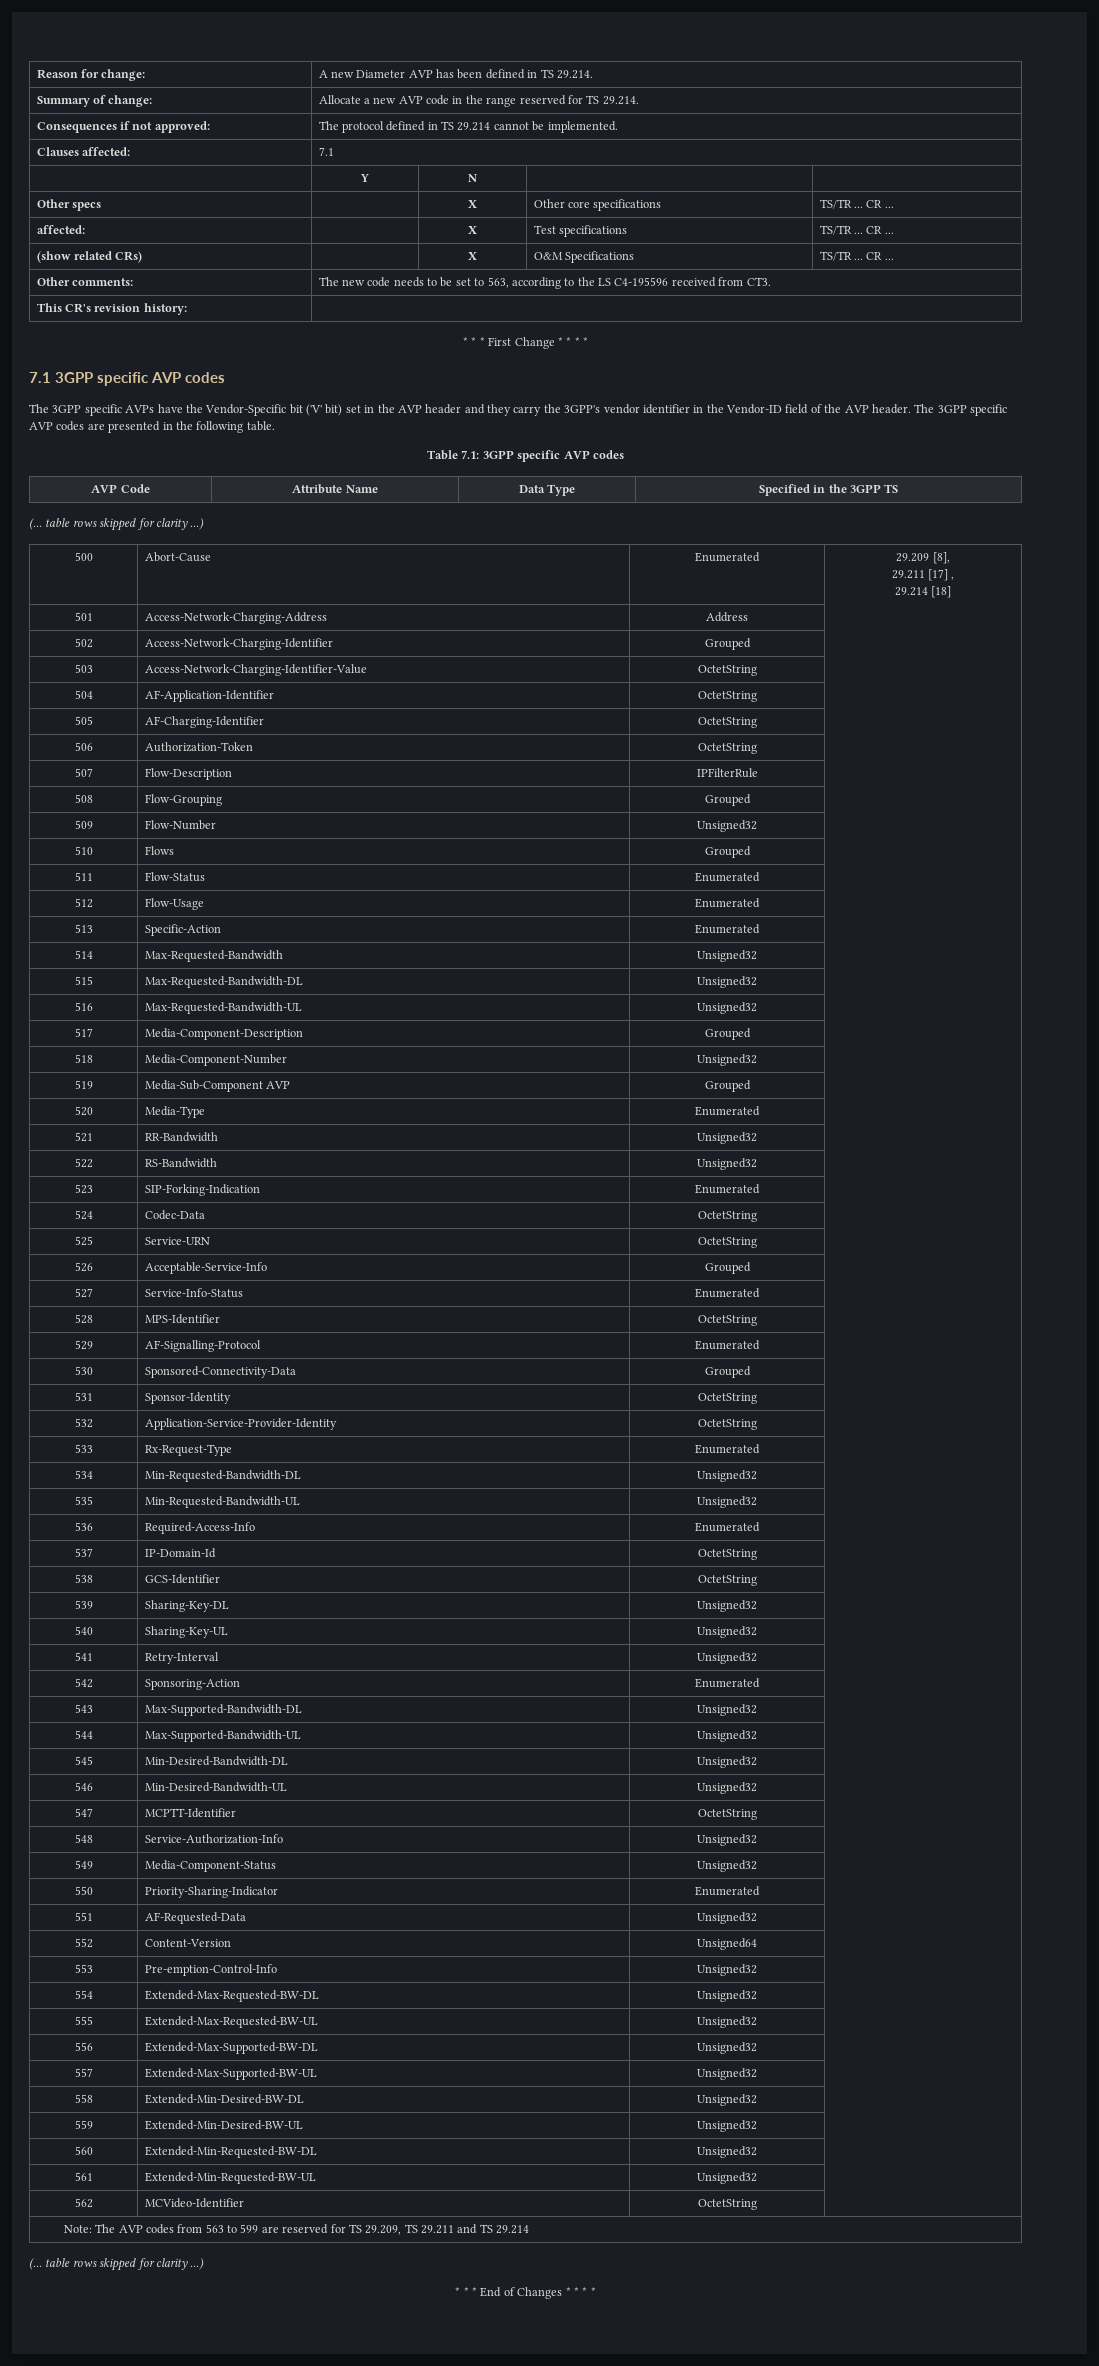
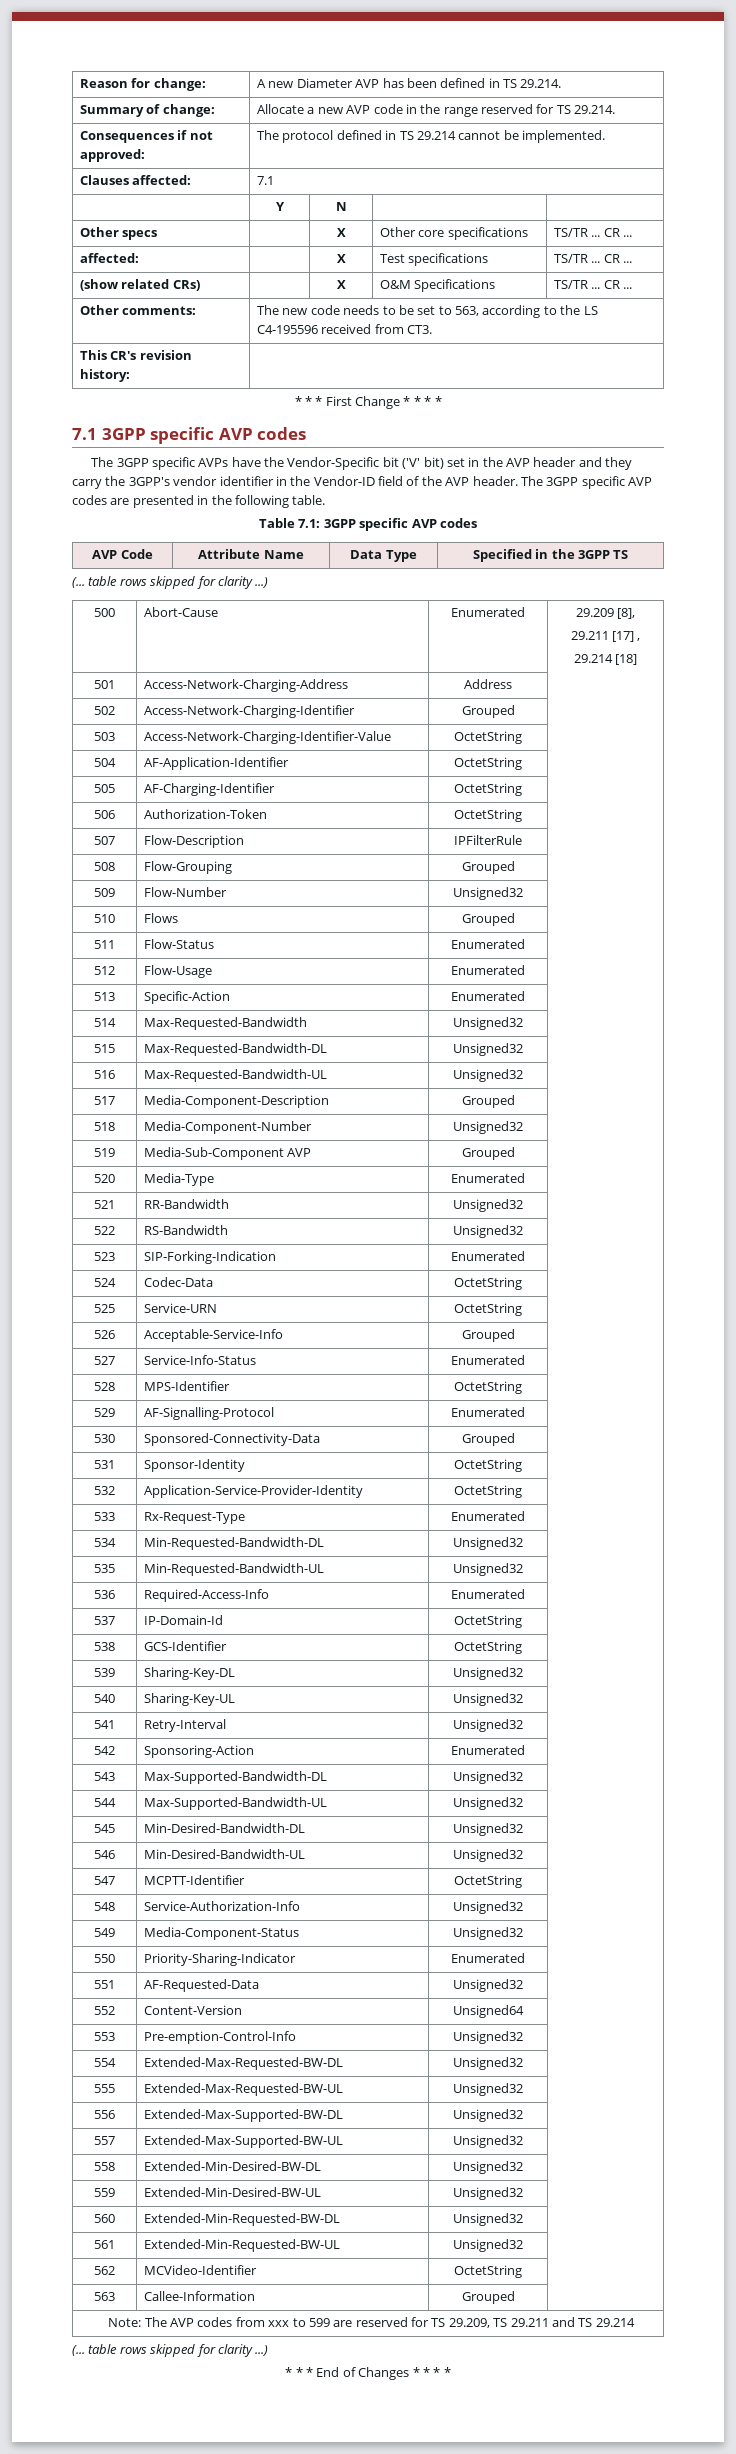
+ 563 | Callee-Information | Grouped |
- Note: The AVP codes from 563 to 599 are reserved for TS 29.209, TS 29.211 and TS 29.214
+ Note: The AVP codes from xxx to 599 are reserved for TS 29.209, TS 29.211 and TS 29.214

